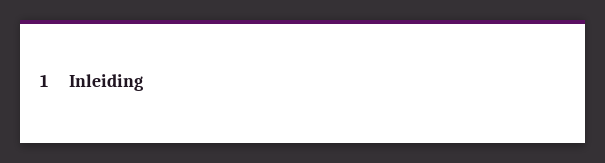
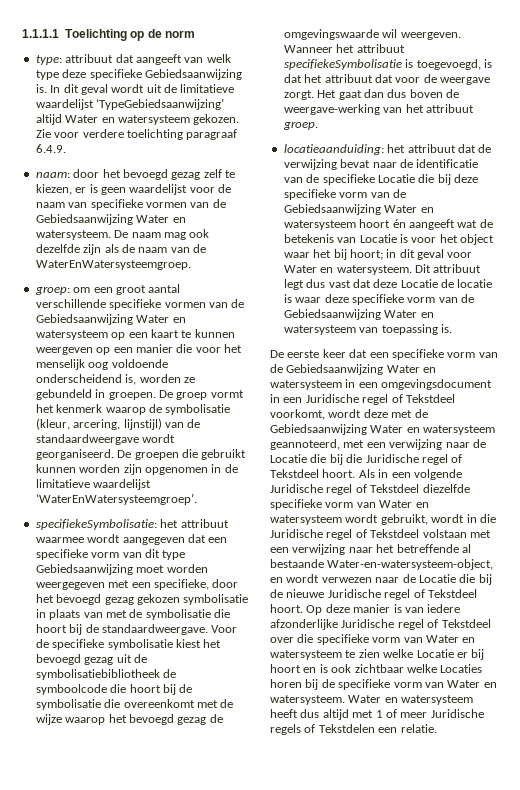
- 1 Inleiding
+ 1.1.1.1 Toelichting op de norm
+ type: attribuut dat aangeeft van welk type deze specifieke Gebiedsaanwijzing is. In dit geval wordt uit de limitatieve waardelijst ‘TypeGebiedsaanwijzing’ altijd Water en watersysteem gekozen. Zie voor verdere toelichting paragraaf 6.4.9.
+ naam: door het bevoegd gezag zelf te kiezen, er is geen waardelijst voor de naam van specifieke vormen van de Gebiedsaanwijzing Water en watersysteem. De naam mag ook dezelfde zijn als de naam van de WaterEnWatersysteemgroep.
+ groep: om een groot aantal verschillende specifieke vormen van de Gebiedsaanwijzing Water en watersysteem op een kaart te kunnen weergeven op een manier die voor het menselijk oog voldoende onderscheidend is, worden ze gebundeld in groepen. De groep vormt het kenmerk waarop de symbolisatie (kleur, arcering, lijnstijl) van de standaardweergave wordt georganiseerd. De groepen die gebruikt kunnen worden zijn opgenomen in de limitatieve waardelijst ‘WaterEnWatersysteemgroep’.
+ specifiekeSymbolisatie: het attribuut waarmee wordt aangegeven dat een specifieke vorm van dit type Gebiedsaanwijzing moet worden weergegeven met een specifieke, door het bevoegd gezag gekozen symbolisatie in plaats van met de symbolisatie die hoort bij de standaardweergave. Voor de specifieke symbolisatie kiest het bevoegd gezag uit de symbolisatiebibliotheek de symboolcode die hoort bij de symbolisatie die overeenkomt met de wijze waarop het bevoegd gezag de omgevingswaarde wil weergeven. Wanneer het attribuut specifiekeSymbolisatie is toegevoegd, is dat het attribuut dat voor de weergave zorgt. Het gaat dan dus boven de weergave-werking van het attribuut groep.
+ locatieaanduiding: het attribuut dat de verwijzing bevat naar de identificatie van de specifieke Locatie die bij deze specifieke vorm van de Gebiedsaanwijzing Water en watersysteem hoort én aangeeft wat de betekenis van Locatie is voor het object waar het bij hoort; in dit geval voor Water en watersysteem. Dit attribuut legt dus vast dat deze Locatie de locatie is waar deze specifieke vorm van de Gebiedsaanwijzing Water en watersysteem van toepassing is.
+ De eerste keer dat een specifieke vorm van de Gebiedsaanwijzing Water en watersysteem in een omgevingsdocument in een Juridische regel of Tekstdeel voorkomt, wordt deze met de Gebiedsaanwijzing Water en watersysteem geannoteerd, met een verwijzing naar de Locatie die bij die Juridische regel of Tekstdeel hoort. Als in een volgende Juridische regel of Tekstdeel diezelfde specifieke vorm van Water en watersysteem wordt gebruikt, wordt in die Juridische regel of Tekstdeel volstaan met een verwijzing naar het betreffende al bestaande Water-en-watersysteem-object, en wordt verwezen naar de Locatie die bij de nieuwe Juridische regel of Tekstdeel hoort. Op deze manier is van iedere afzonderlijke Juridische regel of Tekstdeel over die specifieke vorm van Water en watersysteem te zien welke Locatie er bij hoort en is ook zichtbaar welke Locaties horen bij de specifieke vorm van Water en watersysteem. Water en watersysteem heeft dus altijd met 1 of meer Juridische regels of Tekstdelen een relatie.

